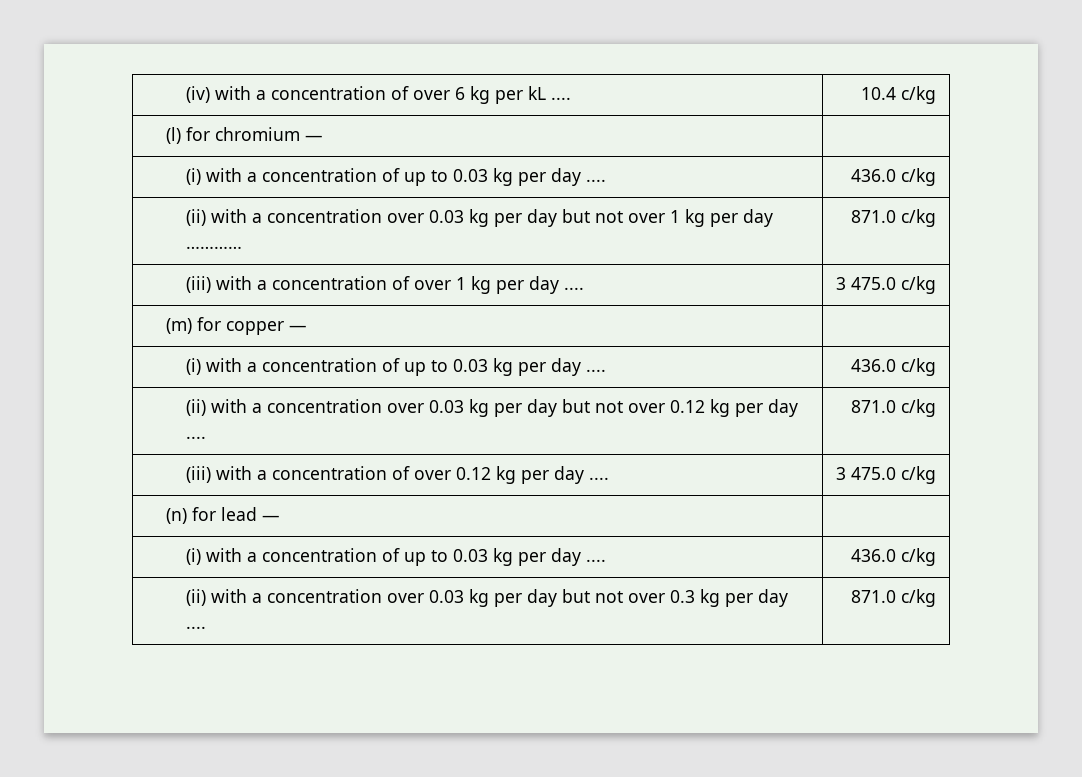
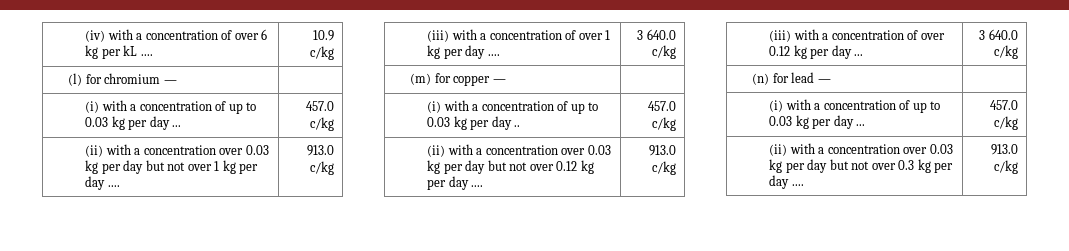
- (iv) with a concentration of over 6 kg per kL .... | 10.4 c/kg
+ (iv) with a concentration of over 6 kg per kL .... | 10.9 c/kg
  (l) for chromium — |
- (i) with a concentration of up to 0.03 kg per day .... | 436.0 c/kg
+ (i) with a concentration of up to 0.03 kg per day ... | 457.0 c/kg
- (ii) with a concentration over 0.03 kg per day but not over 1 kg per day ………… | 871.0 c/kg
+ (ii) with a concentration over 0.03 kg per day but not over 1 kg per day .... | 913.0 c/kg
- (iii) with a concentration of over 1 kg per day .... | 3 475.0 c/kg
+ (iii) with a concentration of over 1 kg per day .... | 3 640.0 c/kg
  (m) for copper — |
- (i) with a concentration of up to 0.03 kg per day .... | 436.0 c/kg
+ (i) with a concentration of up to 0.03 kg per day .. | 457.0 c/kg
- (ii) with a concentration over 0.03 kg per day but not over 0.12 kg per day .... | 871.0 c/kg
+ (ii) with a concentration over 0.03 kg per day but not over 0.12 kg per day .... | 913.0 c/kg
- (iii) with a concentration of over 0.12 kg per day .... | 3 475.0 c/kg
+ (iii) with a concentration of over 0.12 kg per day ... | 3 640.0 c/kg
  (n) for lead — |
- (i) with a concentration of up to 0.03 kg per day .... | 436.0 c/kg
+ (i) with a concentration of up to 0.03 kg per day ... | 457.0 c/kg
- (ii) with a concentration over 0.03 kg per day but not over 0.3 kg per day .... | 871.0 c/kg
+ (ii) with a concentration over 0.03 kg per day but not over 0.3 kg per day .... | 913.0 c/kg

